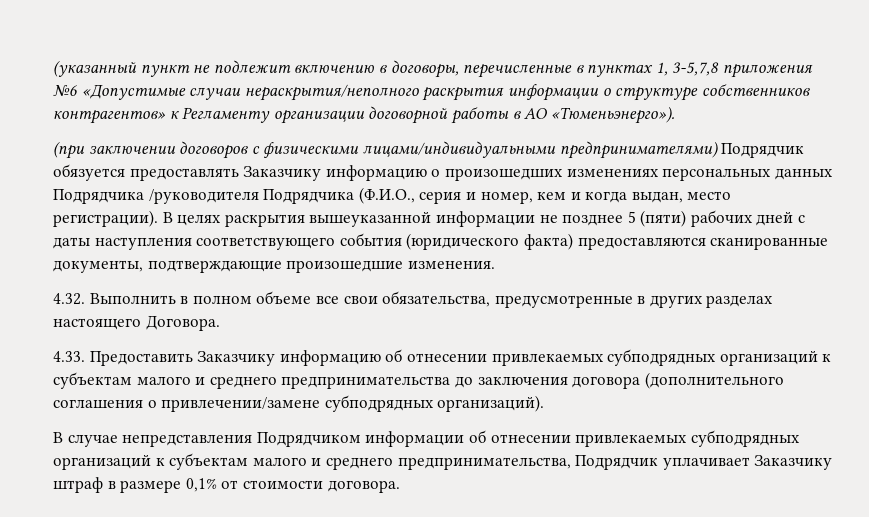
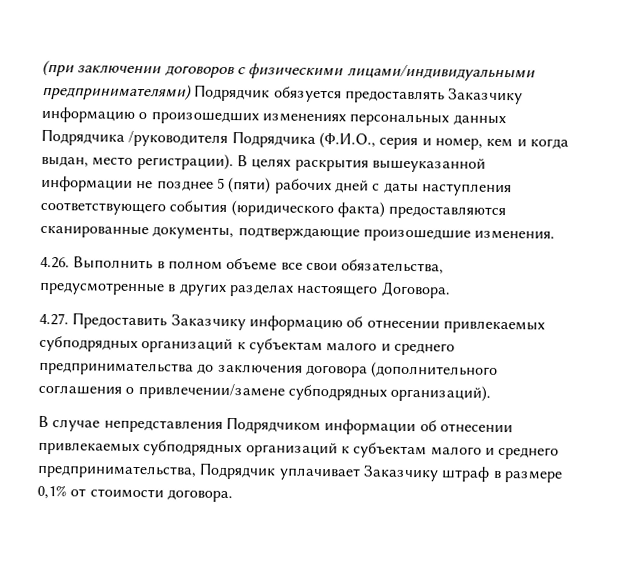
- (указанный пункт не подлежит включению в договоры, перечисленные в пунктах 1, 3-5,7,8 приложения №6 «Допустимые случаи нераскрытия/неполного раскрытия информации о структуре собственников контрагентов» к Регламенту организации договорной работы в АО «Тюменьэнерго»).
- 4.32. Выполнить в полном объеме все свои обязательства, предусмотренные в других разделах настоящего Договора.
+ 4.26. Выполнить в полном объеме все свои обязательства, предусмотренные в других разделах настоящего Договора.
- 4.33. Предоставить Заказчику информацию об отнесении привлекаемых субподрядных организаций к субъектам малого и среднего предпринимательства до заключения договора (дополнительного соглашения о привлечении/замене субподрядных организаций).
+ 4.27. Предоставить Заказчику информацию об отнесении привлекаемых субподрядных организаций к субъектам малого и среднего предпринимательства до заключения договора (дополнительного соглашения о привлечении/замене субподрядных организаций).

